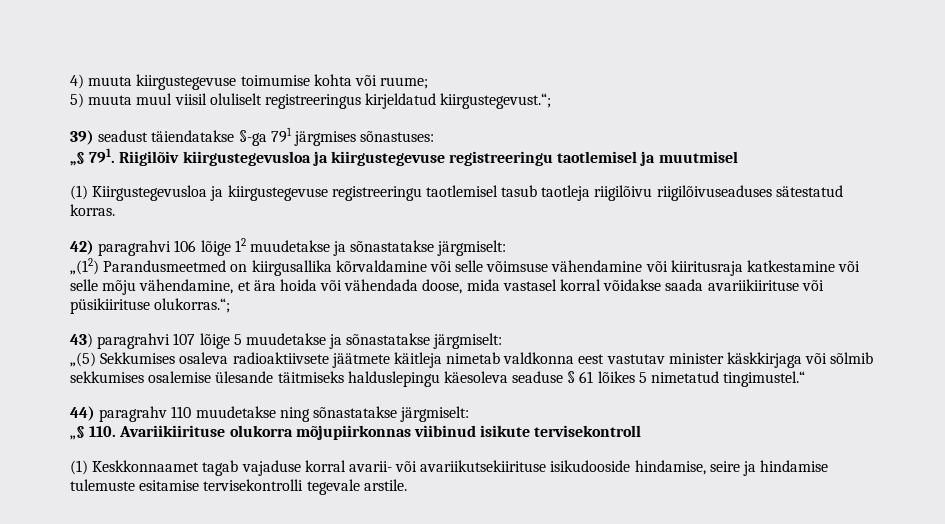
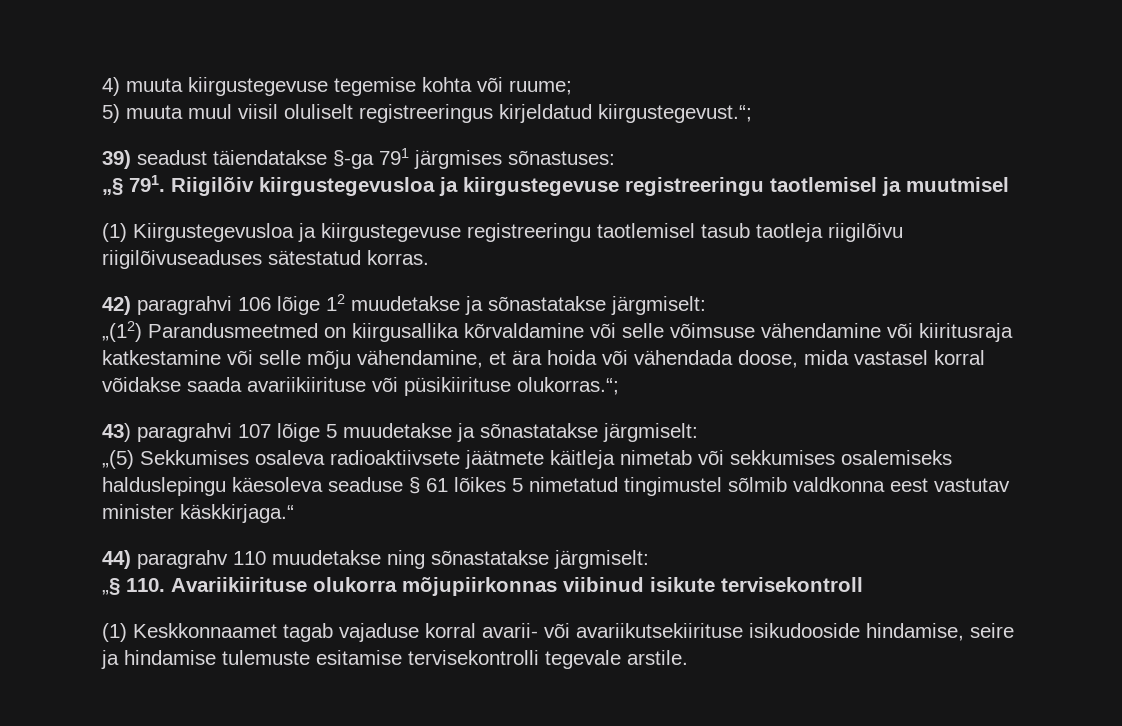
- 4) muuta kiirgustegevuse toimumise kohta või ruume;
+ 4) muuta kiirgustegevuse tegemise kohta või ruume;
- „(5) Sekkumises osaleva radioaktiivsete jäätmete käitleja nimetab valdkonna eest vastutav minister käskkirjaga või sõlmib sekkumises osalemise ülesande täitmiseks halduslepingu käesoleva seaduse § 61 lõikes 5 nimetatud tingimustel.“
+ „(5) Sekkumises osaleva radioaktiivsete jäätmete käitleja nimetab või sekkumises osalemiseks halduslepingu käesoleva seaduse § 61 lõikes 5 nimetatud tingimustel sõlmib valdkonna eest vastutav minister käskkirjaga.“

